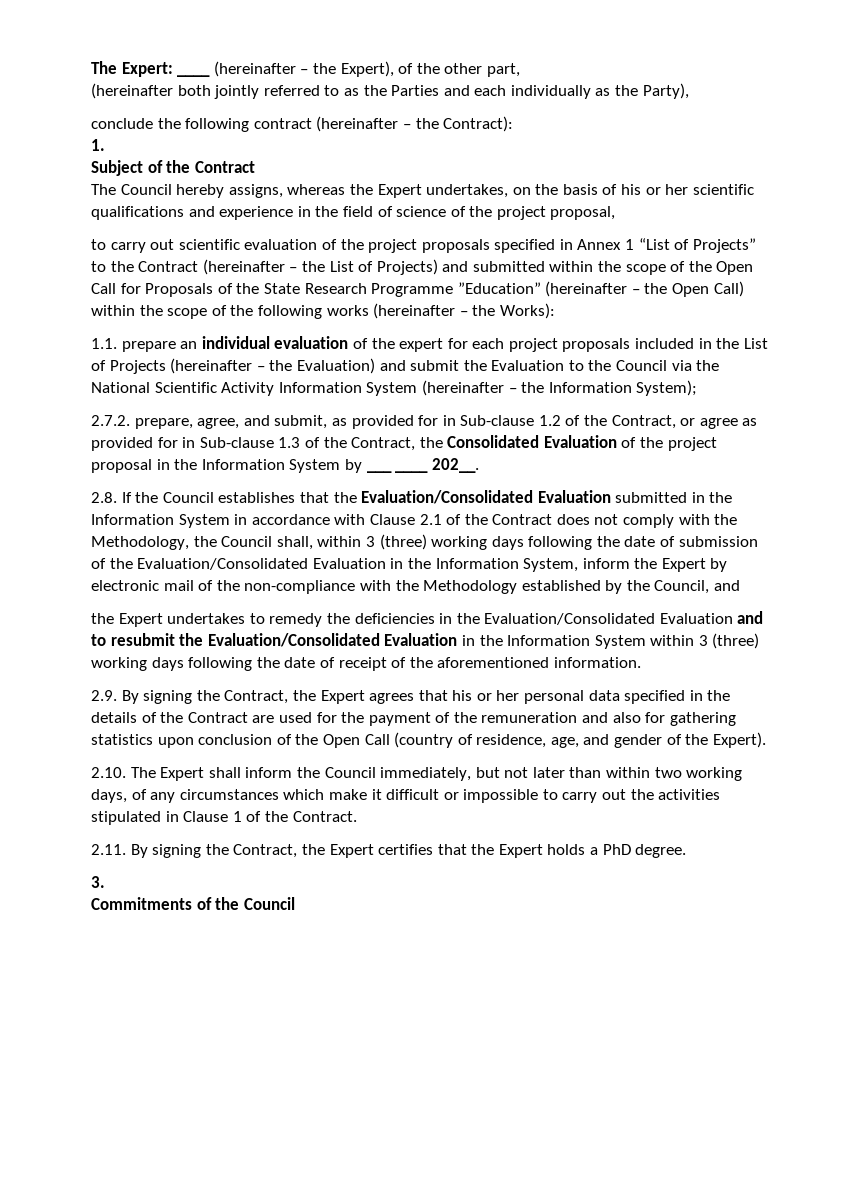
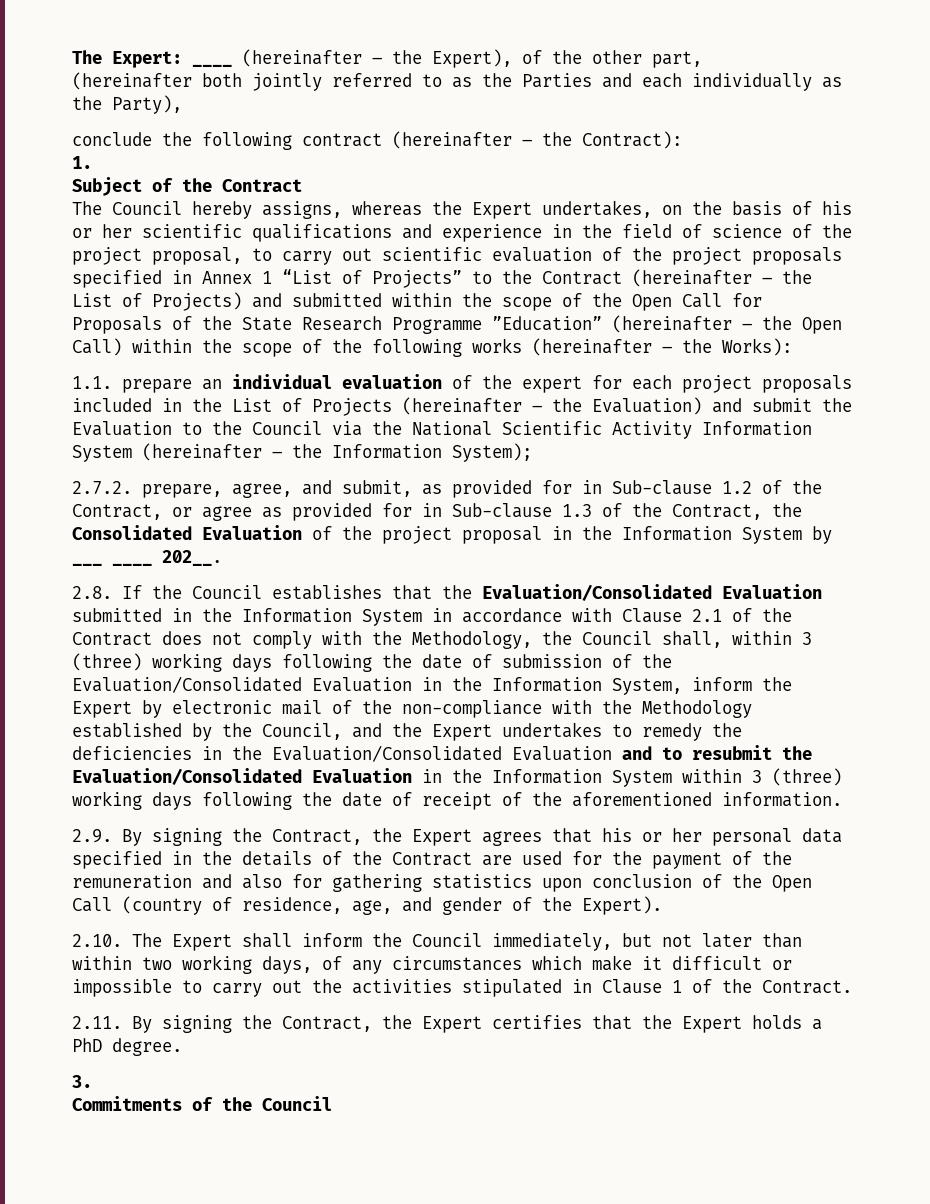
- The Council hereby assigns, whereas the Expert undertakes, on the basis of his or her scientific qualifications and experience in the field of science of the project proposal,
- to carry out scientific evaluation of the project proposals specified in Annex 1 “List of Projects” to the Contract (hereinafter – the List of Projects) and submitted within the scope of the Open Call for Proposals of the State Research Programme ”Education” (hereinafter – the Open Call) within the scope of the following works (hereinafter – the Works):
+ The Council hereby assigns, whereas the Expert undertakes, on the basis of his or her scientific qualifications and experience in the field of science of the project proposal, to carry out scientific evaluation of the project proposals specified in Annex 1 “List of Projects” to the Contract (hereinafter – the List of Projects) and submitted within the scope of the Open Call for Proposals of the State Research Programme ”Education” (hereinafter – the Open Call) within the scope of the following works (hereinafter – the Works):
- 2.8. If the Council establishes that the Evaluation/Consolidated Evaluation submitted in the Information System in accordance with Clause 2.1 of the Contract does not comply with the Methodology, the Council shall, within 3 (three) working days following the date of submission of the Evaluation/Consolidated Evaluation in the Information System, inform the Expert by electronic mail of the non-compliance with the Methodology established by the Council, and
- the Expert undertakes to remedy the deficiencies in the Evaluation/Consolidated Evaluation and to resubmit the Evaluation/Consolidated Evaluation in the Information System within 3 (three) working days following the date of receipt of the aforementioned information.
+ 2.8. If the Council establishes that the Evaluation/Consolidated Evaluation submitted in the Information System in accordance with Clause 2.1 of the Contract does not comply with the Methodology, the Council shall, within 3 (three) working days following the date of submission of the Evaluation/Consolidated Evaluation in the Information System, inform the Expert by electronic mail of the non-compliance with the Methodology established by the Council, and the Expert undertakes to remedy the deficiencies in the Evaluation/Consolidated Evaluation and to resubmit the Evaluation/Consolidated Evaluation in the Information System within 3 (three) working days following the date of receipt of the aforementioned information.

